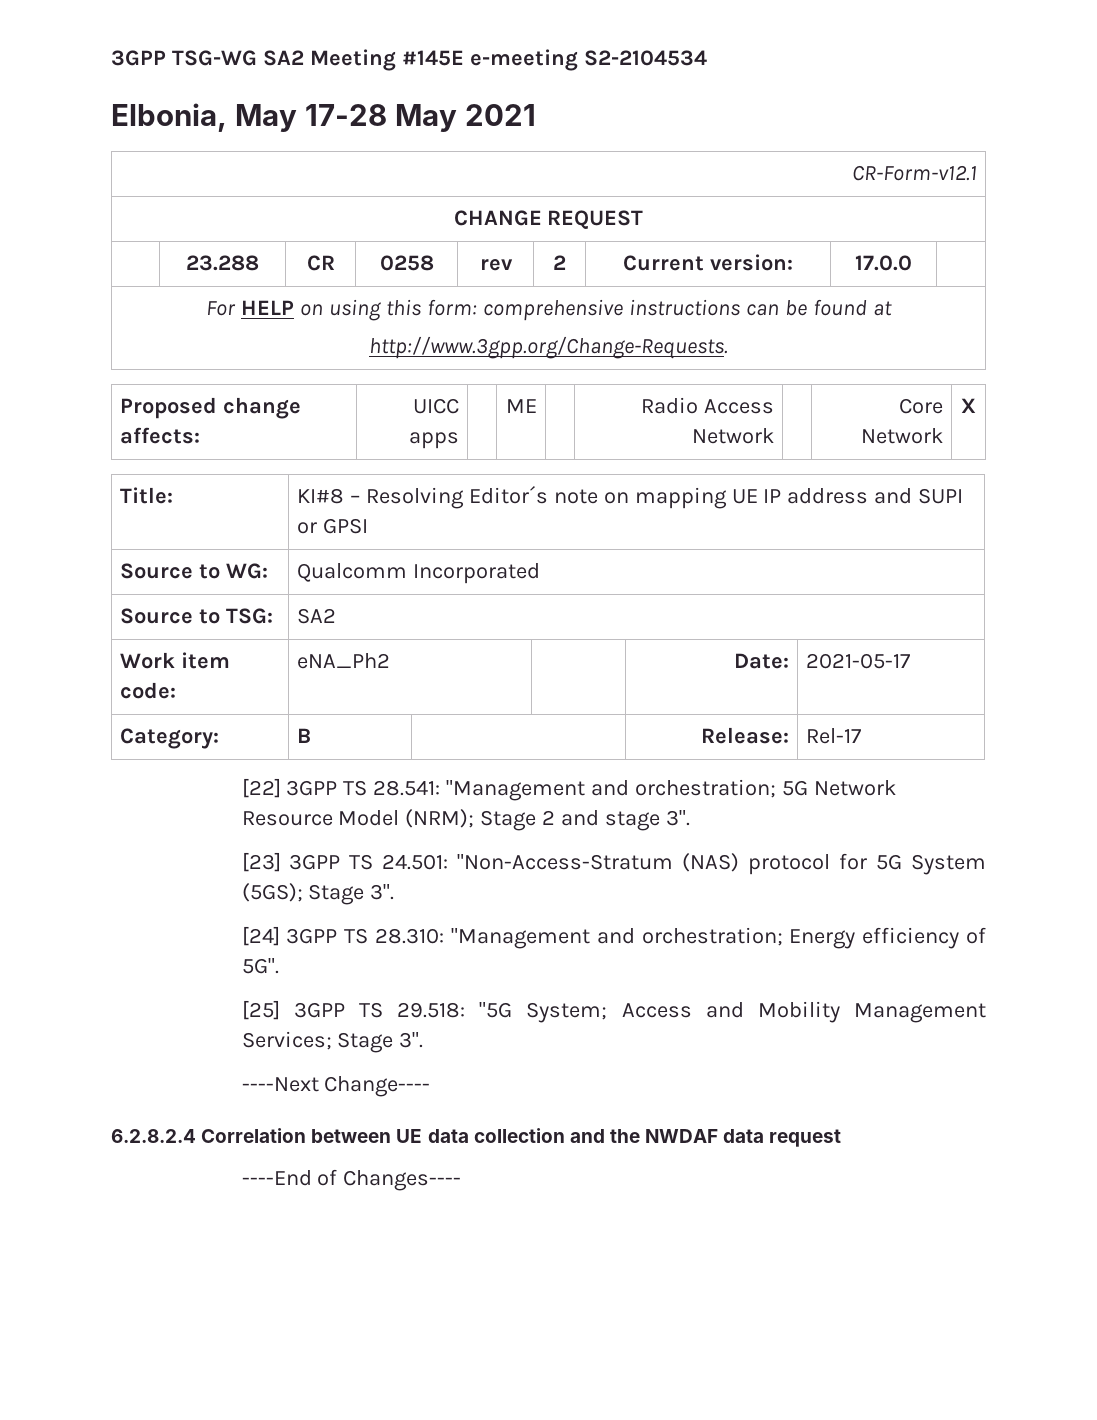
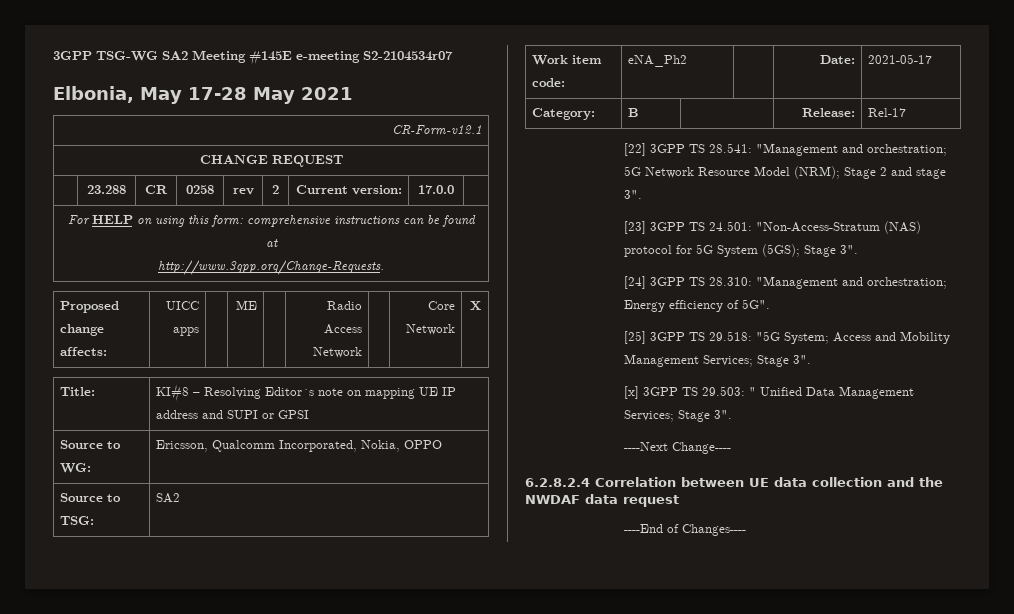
- 3GPP TSG-WG SA2 Meeting #145E e-meeting S2-2104534
+ 3GPP TSG-WG SA2 Meeting #145E e-meeting S2-2104534r07
- Source to WG: | Qualcomm Incorporated
+ Source to WG: | Ericsson, Qualcomm Incorporated, Nokia, OPPO
+ [x] 3GPP TS 29.503: " Unified Data Management Services; Stage 3".

